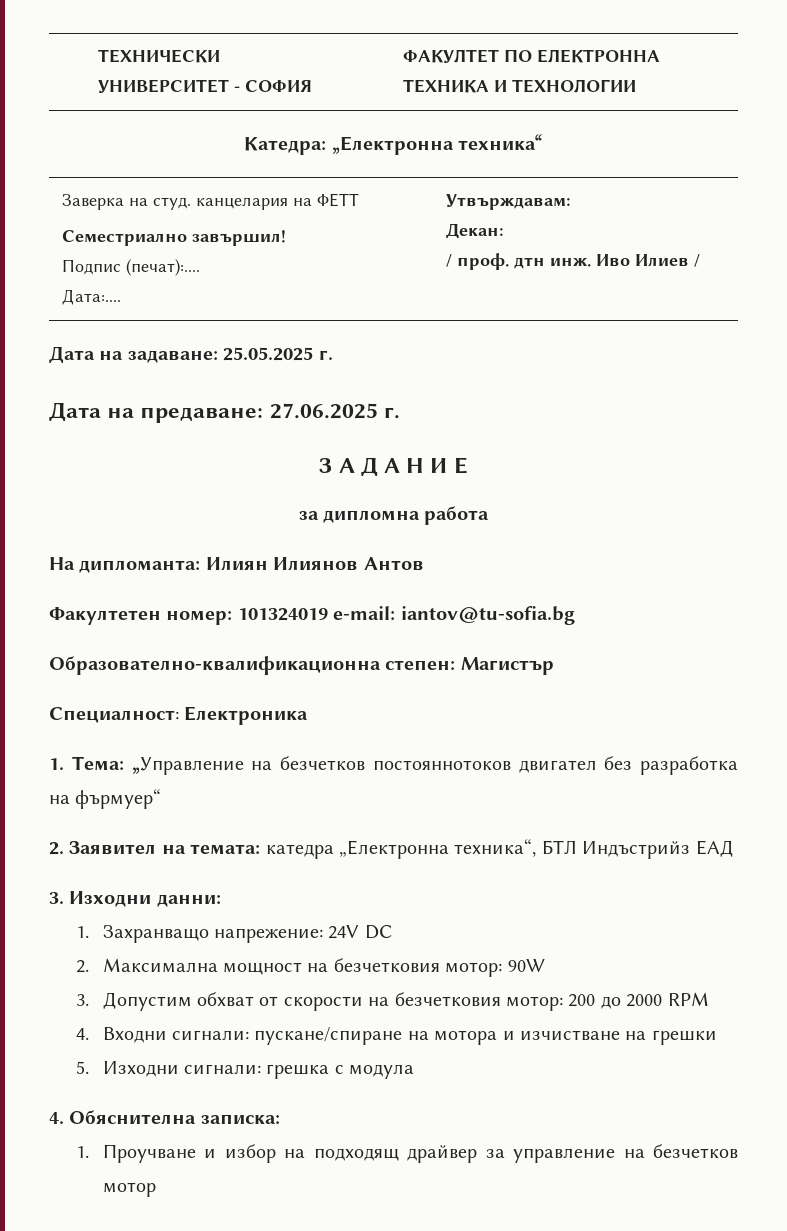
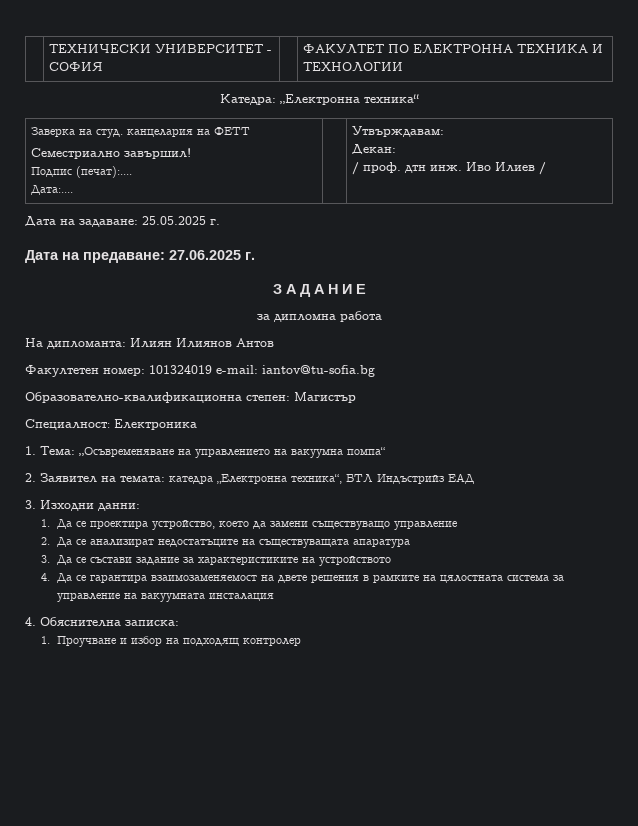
- 1. Тема: „Управление на безчетков постояннотоков двигател без разработка на фърмуер“
+ 1. Тема: „Осъвременяване на управлението на вакуумна помпа“
- 1. Захранващо напрежение: 24V DC
- 2. Максимална мощност на безчетковия мотор: 90W
- 3. Допустим обхват от скорости на безчетковия мотор: 200 до 2000 RPM
- 4. Входни сигнали: пускане/спиране на мотора и изчистване на грешки
- 5. Изходни сигнали: грешка с модула
+ 1. Да се проектира устройство, което да замени съществуващо управление
+ 2. Да се анализират недостатъците на съществуващата апаратура
+ 3. Да се състави задание за характеристиките на устройството
+ 4. Да се гарантира взаимозаменяемост на двете решения в рамките на цялостната система за управление на вакуумната инсталация
- 1. Проучване и избор на подходящ драйвер за управление на безчетков мотор
+ 1. Проучване и избор на подходящ контролер

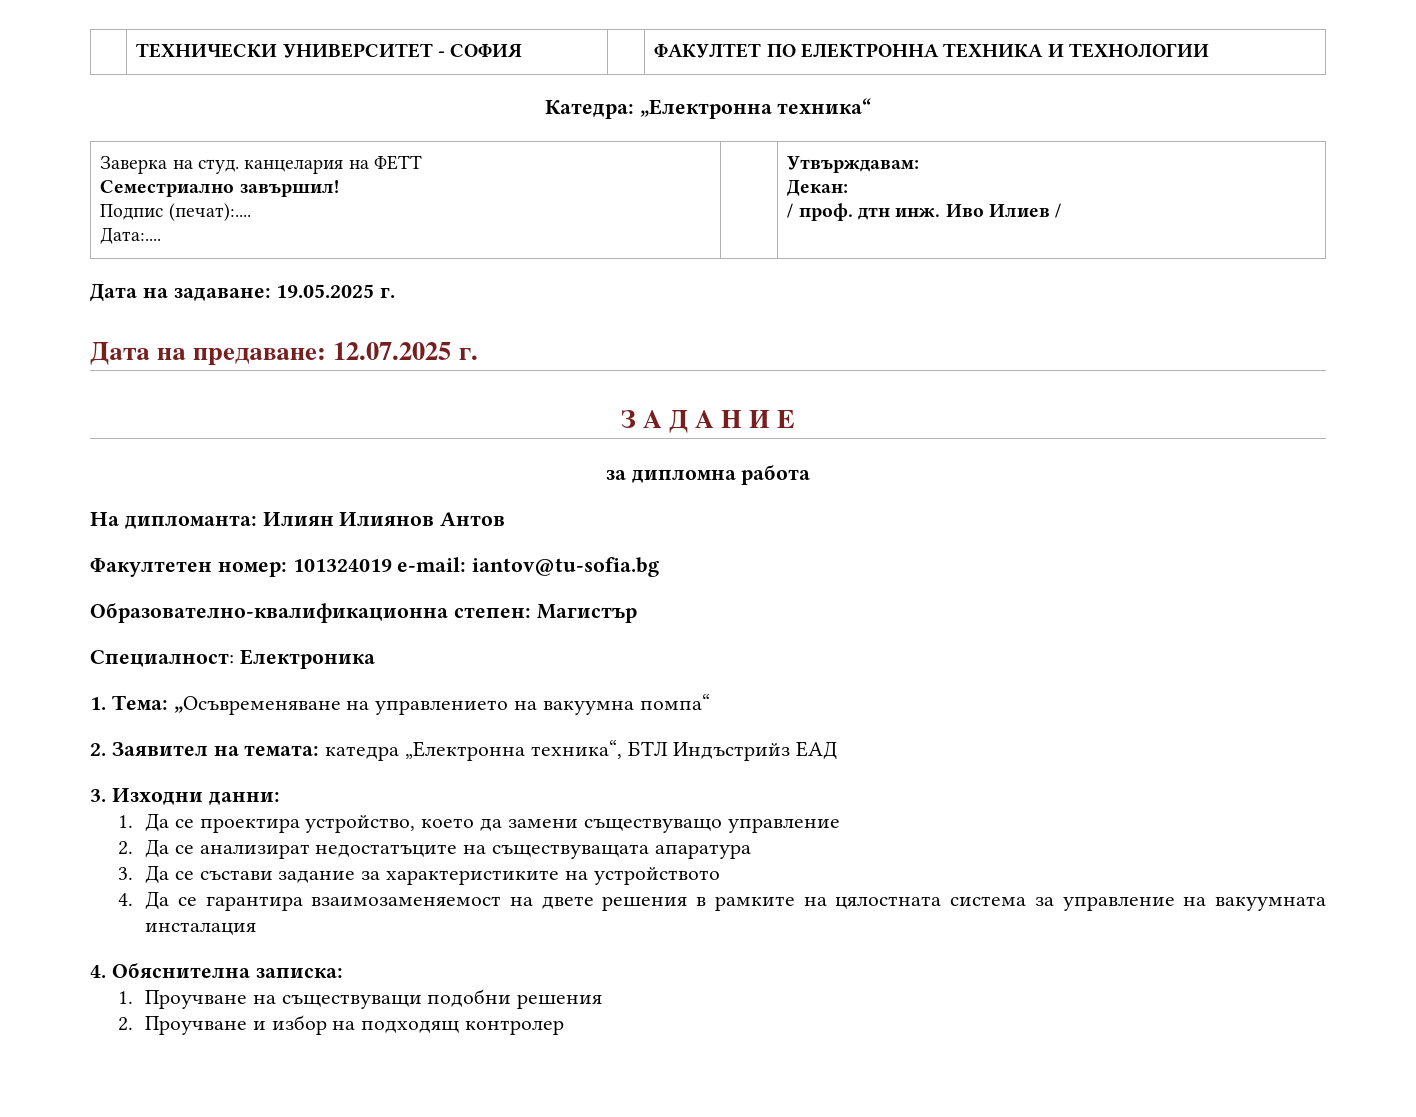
- Дата на задаване: 25.05.2025 г.
+ Дата на задаване: 19.05.2025 г.
- Дата на предаване: 27.06.2025 г.
+ Дата на предаване: 12.07.2025 г.
- 1. Проучване и избор на подходящ контролер
+ 1. Проучване на съществуващи подобни решения
+ 2. Проучване и избор на подходящ контролер

